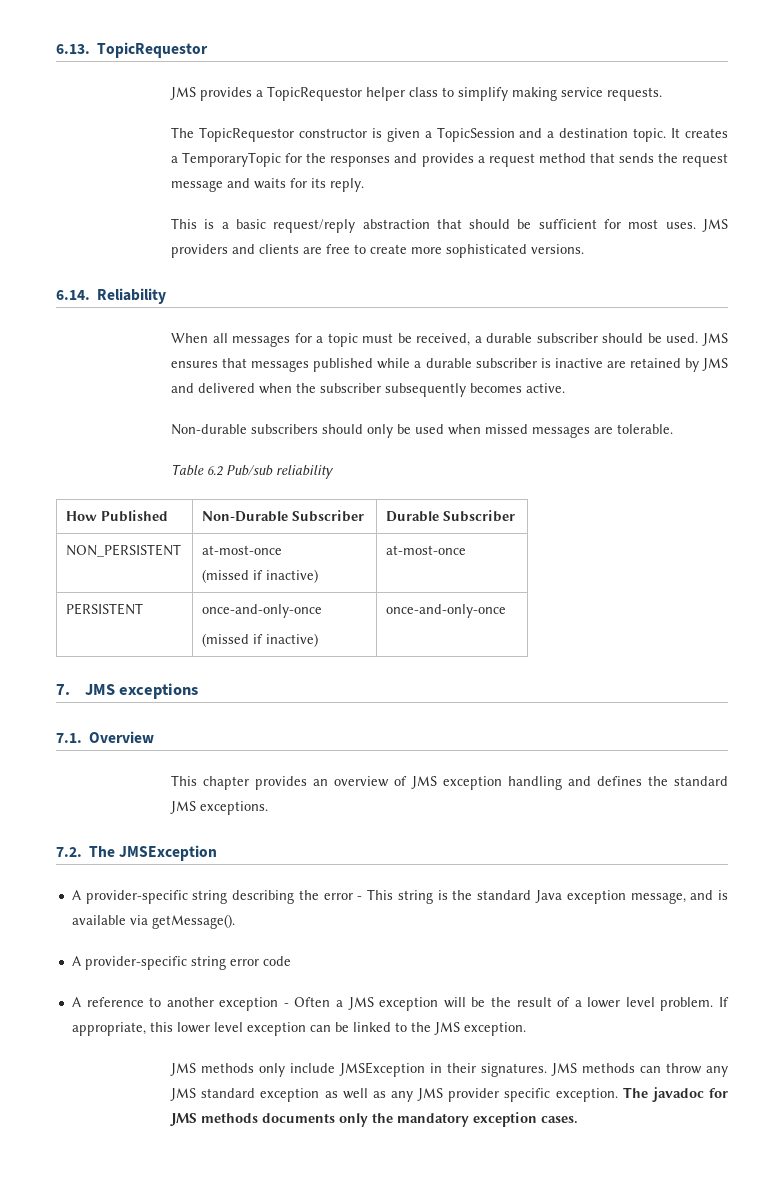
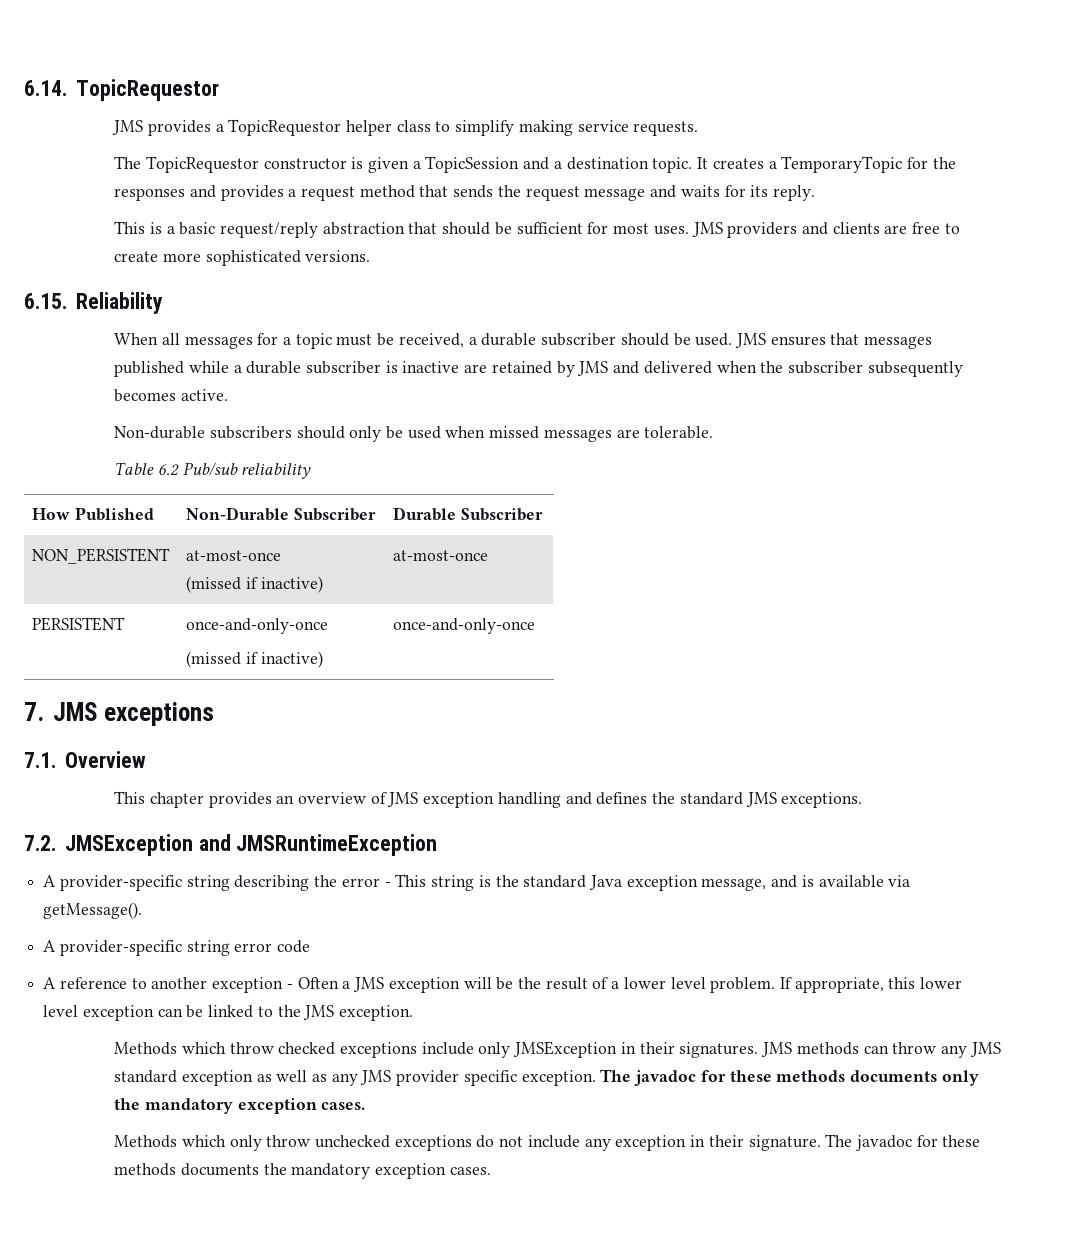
- 6.13. TopicRequestor
+ 6.14. TopicRequestor
- 6.14. Reliability
+ 6.15. Reliability
- 7.2. The JMSException
+ 7.2. JMSException and JMSRuntimeException
- JMS methods only include JMSException in their signatures.
+ Methods which throw checked exceptions include only JMSException in their signatures.
- The javadoc for JMS methods documents only the mandatory exception cases.
+ The javadoc for these methods documents only the mandatory exception cases.
+ Methods which only throw unchecked exceptions do not include any exception in their signature. The javadoc for these methods documents the mandatory exception cases.

